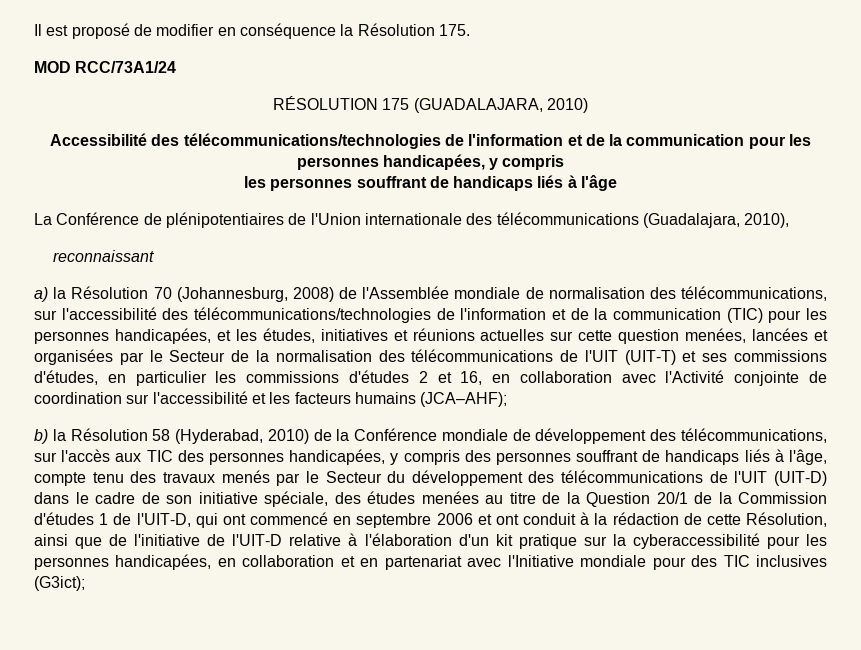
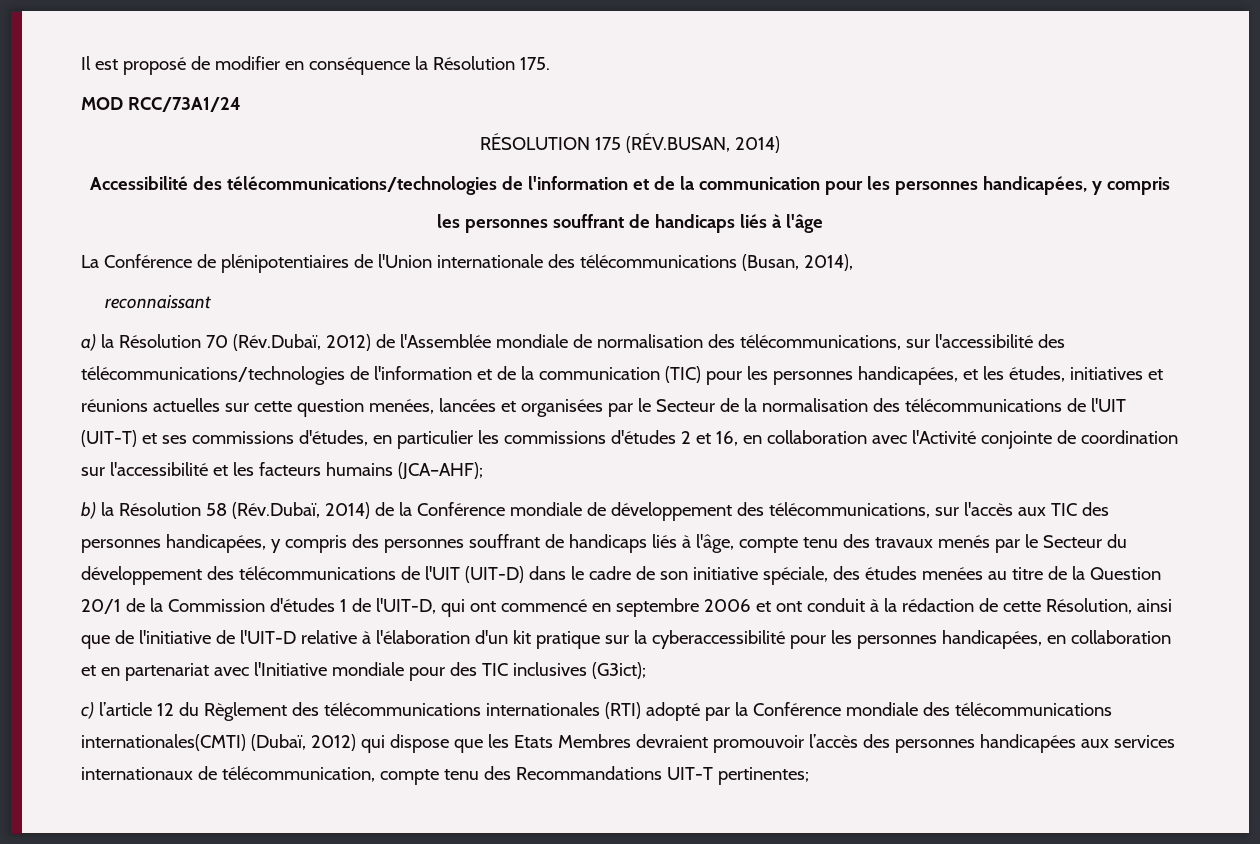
- RÉSOLUTION 175 (GUADALAJARA, 2010)
+ RÉSOLUTION 175 (RÉV.BUSAN, 2014)
- La Conférence de plénipotentiaires de l'Union internationale des télécommunications (Guadalajara, 2010),
+ La Conférence de plénipotentiaires de l'Union internationale des télécommunications (Busan, 2014),
- a) la Résolution 70 (Johannesburg, 2008) de l'Assemblée mondiale de normalisation des télécommunications, sur l'accessibilité des télécommunications/technologies de l'information et de la communication (TIC) pour les personnes handicapées, et les études, initiatives et réunions actuelles sur cette question menées, lancées et organisées par le Secteur de la normalisation des télécommunications de l'UIT (UIT-T) et ses commissions d'études, en particulier les commissions d'études 2 et 16, en collaboration avec l'Activité conjointe de coordination sur l'accessibilité et les facteurs humains (JCA–AHF);
+ a) la Résolution 70 (Rév.Dubaï, 2012) de l'Assemblée mondiale de normalisation des télécommunications, sur l'accessibilité des télécommunications/technologies de l'information et de la communication (TIC) pour les personnes handicapées, et les études, initiatives et réunions actuelles sur cette question menées, lancées et organisées par le Secteur de la normalisation des télécommunications de l'UIT (UIT-T) et ses commissions d'études, en particulier les commissions d'études 2 et 16, en collaboration avec l'Activité conjointe de coordination sur l'accessibilité et les facteurs humains (JCA–AHF);
- b) la Résolution 58 (Hyderabad, 2010) de la Conférence mondiale de développement des télécommunications, sur l'accès aux TIC des personnes handicapées, y compris des personnes souffrant de handicaps liés à l'âge, compte tenu des travaux menés par le Secteur du développement des télécommunications de l'UIT (UIT-D) dans le cadre de son initiative spéciale, des études menées au titre de la Question 20/1 de la Commission d'études 1 de l'UIT-D, qui ont commencé en septembre 2006 et ont conduit à la rédaction de cette Résolution, ainsi que de l'initiative de l'UIT-D relative à l'élaboration d'un kit pratique sur la cyberaccessibilité pour les personnes handicapées, en collaboration et en partenariat avec l'Initiative mondiale pour des TIC inclusives (G3ict);
+ b) la Résolution 58 (Rév.Dubaï, 2014) de la Conférence mondiale de développement des télécommunications, sur l'accès aux TIC des personnes handicapées, y compris des personnes souffrant de handicaps liés à l'âge, compte tenu des travaux menés par le Secteur du développement des télécommunications de l'UIT (UIT-D) dans le cadre de son initiative spéciale, des études menées au titre de la Question 20/1 de la Commission d'études 1 de l'UIT-D, qui ont commencé en septembre 2006 et ont conduit à la rédaction de cette Résolution, ainsi que de l'initiative de l'UIT-D relative à l'élaboration d'un kit pratique sur la cyberaccessibilité pour les personnes handicapées, en collaboration et en partenariat avec l'Initiative mondiale pour des TIC inclusives (G3ict);
+ c) l’article 12 du Règlement des télécommunications internationales (RTI) adopté par la Conférence mondiale des télécommunications internationales(CMTI) (Dubaï, 2012) qui dispose que les Etats Membres devraient promouvoir l’accès des personnes handicapées aux services internationaux de télécommunication, compte tenu des Recommandations UIT-T pertinentes;

